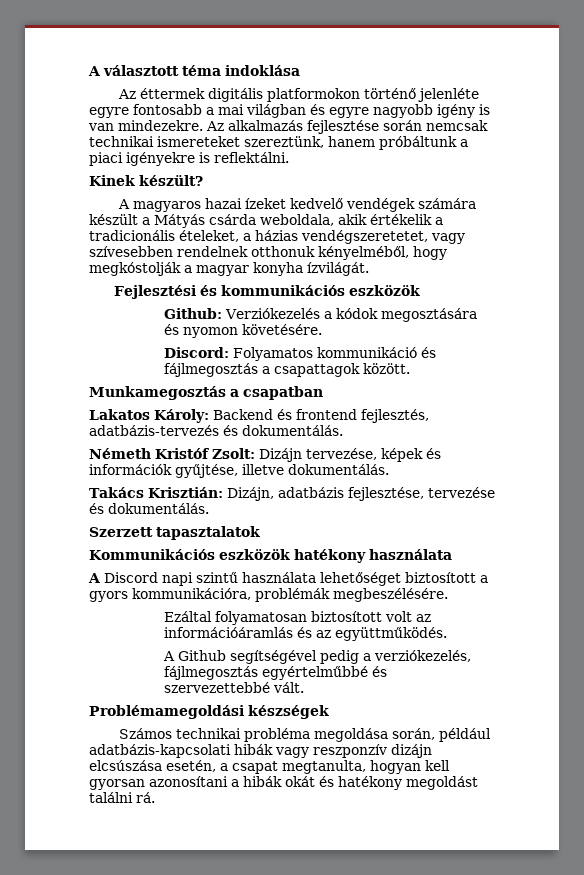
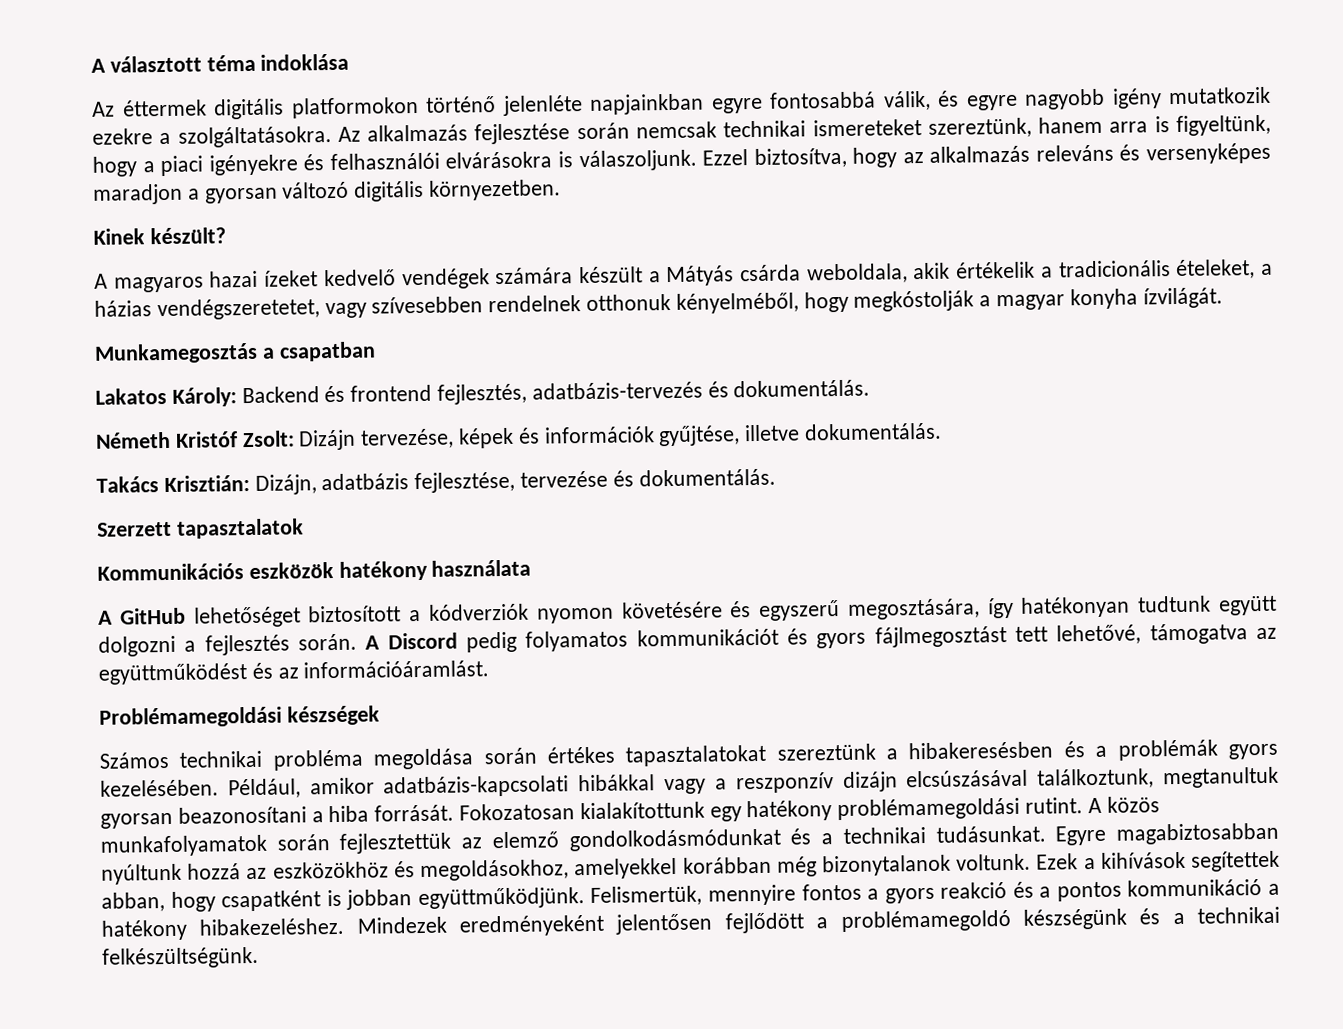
- Az éttermek digitális platformokon történő jelenléte egyre fontosabb a mai világban és egyre nagyobb igény is van mindezekre.
+ Az éttermek digitális platformokon történő jelenléte napjainkban egyre fontosabbá válik, és egyre nagyobb igény mutatkozik ezekre a szolgáltatásokra.
- Az alkalmazás fejlesztése során nemcsak technikai ismereteket szereztünk, hanem próbáltunk a piaci igényekre is reflektálni.
+ Az alkalmazás fejlesztése során nemcsak technikai ismereteket szereztünk, hanem arra is figyeltünk, hogy a piaci igényekre és felhasználói elvárásokra is válaszoljunk. Ezzel biztosítva, hogy az alkalmazás releváns és versenyképes maradjon a gyorsan változó digitális környezetben.
- Fejlesztési és kommunikációs eszközök
- Github: Verziókezelés a kódok megosztására és nyomon követésére.
- Discord: Folyamatos kommunikáció és fájlmegosztás a csapattagok között.
- A Discord napi szintű használata lehetőséget biztosított a gyors kommunikációra, problémák megbeszélésére.
- Ezáltal folyamatosan biztosított volt az információáramlás és az együttműködés.
- A Github segítségével pedig a verziókezelés, fájlmegosztás egyértelműbbé és szervezettebbé vált.
+ A GitHub lehetőséget biztosított a kódverziók nyomon követésére és egyszerű megosztására, így hatékonyan tudtunk együtt dolgozni a fejlesztés során. A Discord pedig folyamatos kommunikációt és gyors fájlmegosztást tett lehetővé, támogatva az együttműködést és az információáramlást.
- Számos technikai probléma megoldása során, például adatbázis-kapcsolati hibák vagy reszponzív dizájn elcsúszása esetén, a csapat megtanulta, hogyan kell gyorsan azonosítani a hibák okát és hatékony megoldást találni rá.
+ Számos technikai probléma megoldása során értékes tapasztalatokat szereztünk a hibakeresésben és a problémák gyors kezelésében. Például, amikor adatbázis-kapcsolati hibákkal vagy a reszponzív dizájn elcsúszásával találkoztunk, megtanultuk gyorsan beazonosítani a hiba forrását. Fokozatosan kialakítottunk egy hatékony problémamegoldási rutint. A közös munkafolyamatok során fejlesztettük az elemző gondolkodásmódunkat és a technikai tudásunkat. Egyre magabiztosabban nyúltunk hozzá az eszközökhöz és megoldásokhoz, amelyekkel korábban még bizonytalanok voltunk. Ezek a kihívások segítettek abban, hogy csapatként is jobban együttműködjünk. Felismertük, mennyire fontos a gyors reakció és a pontos kommunikáció a hatékony hibakezeléshez. Mindezek eredményeként jelentősen fejlődött a problémamegoldó készségünk és a technikai felkészültségünk.

